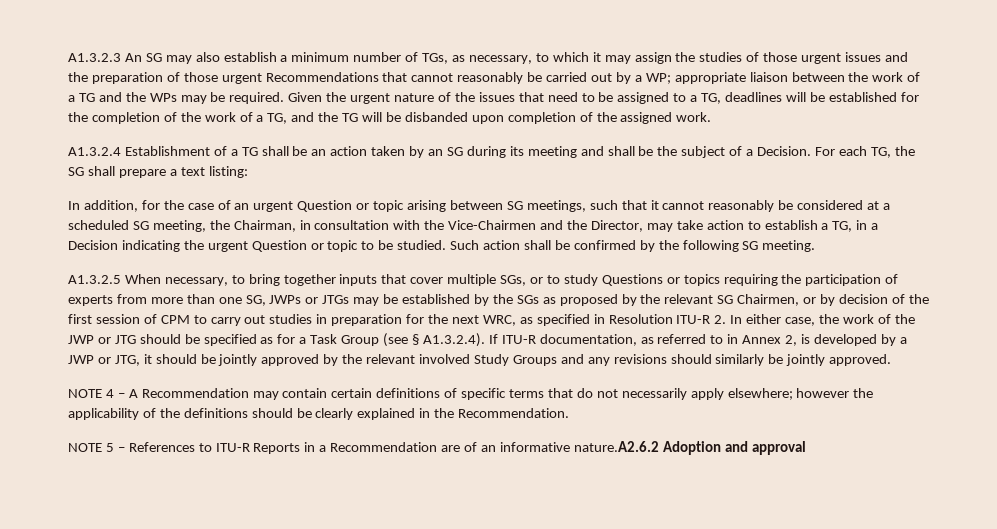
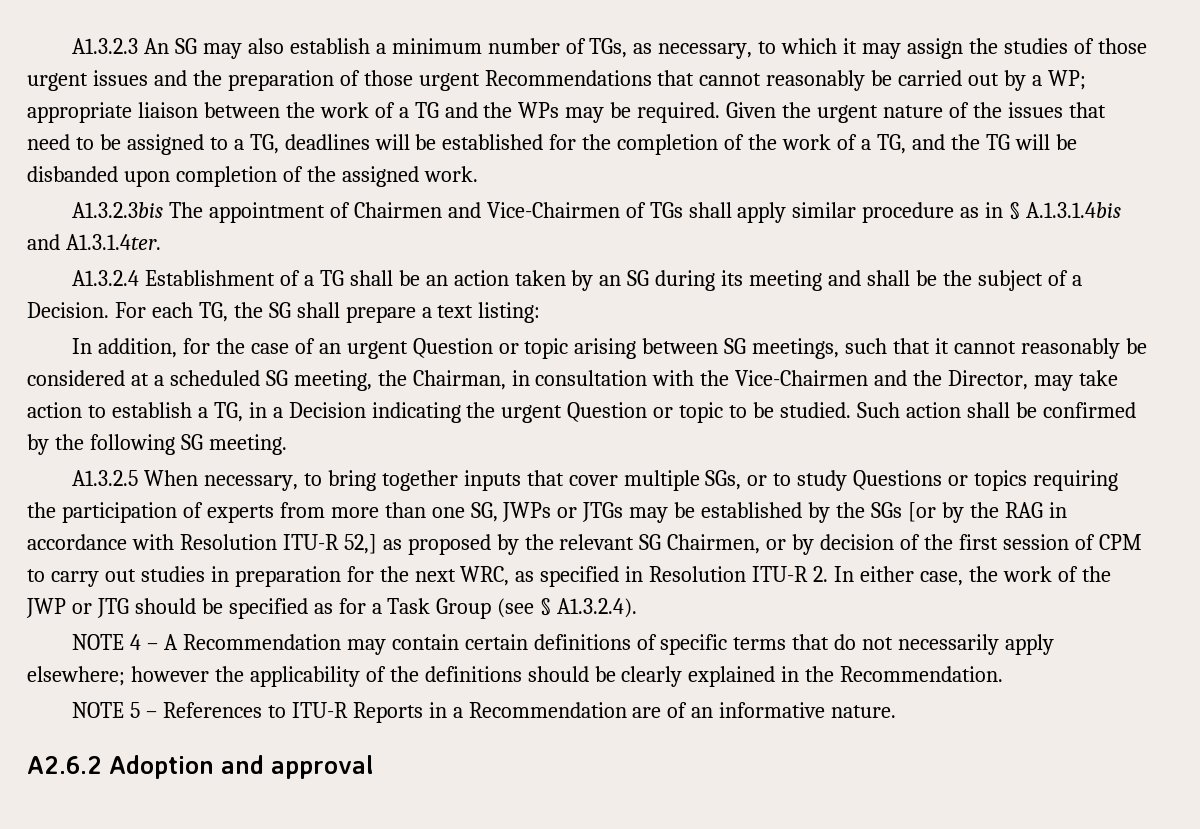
+ A1.3.2.3bis The appointment of Chairmen and Vice-Chairmen of TGs shall apply similar procedure as in § A.1.3.1.4bis and A1.3.1.4ter.
- A1.3.2.5 When necessary, to bring together inputs that cover multiple SGs, or to study Questions or topics requiring the participation of experts from more than one SG, JWPs or JTGs may be established by the SGs as proposed by the relevant SG Chairmen, or by decision of the first session of CPM to carry out studies in preparation for the next WRC, as specified in Resolution ITU-R 2. In either case, the work of the JWP or JTG should be specified as for a Task Group (see § A1.3.2.4). If ITU-R documentation, as referred to in Annex 2, is developed by a JWP or JTG, it should be jointly approved by the relevant involved Study Groups and any revisions should similarly be jointly approved.
+ A1.3.2.5 When necessary, to bring together inputs that cover multiple SGs, or to study Questions or topics requiring the participation of experts from more than one SG, JWPs or JTGs may be established by the SGs [or by the RAG in accordance with Resolution ITU-R 52,] as proposed by the relevant SG Chairmen, or by decision of the first session of CPM to carry out studies in preparation for the next WRC, as specified in Resolution ITU-R 2. In either case, the work of the JWP or JTG should be specified as for a Task Group (see § A1.3.2.4).
- NOTE 5 – References to ITU-R Reports in a Recommendation are of an informative nature.A2.6.2 Adoption and approval
+ NOTE 5 – References to ITU-R Reports in a Recommendation are of an informative nature.
+ A2.6.2 Adoption and approval

